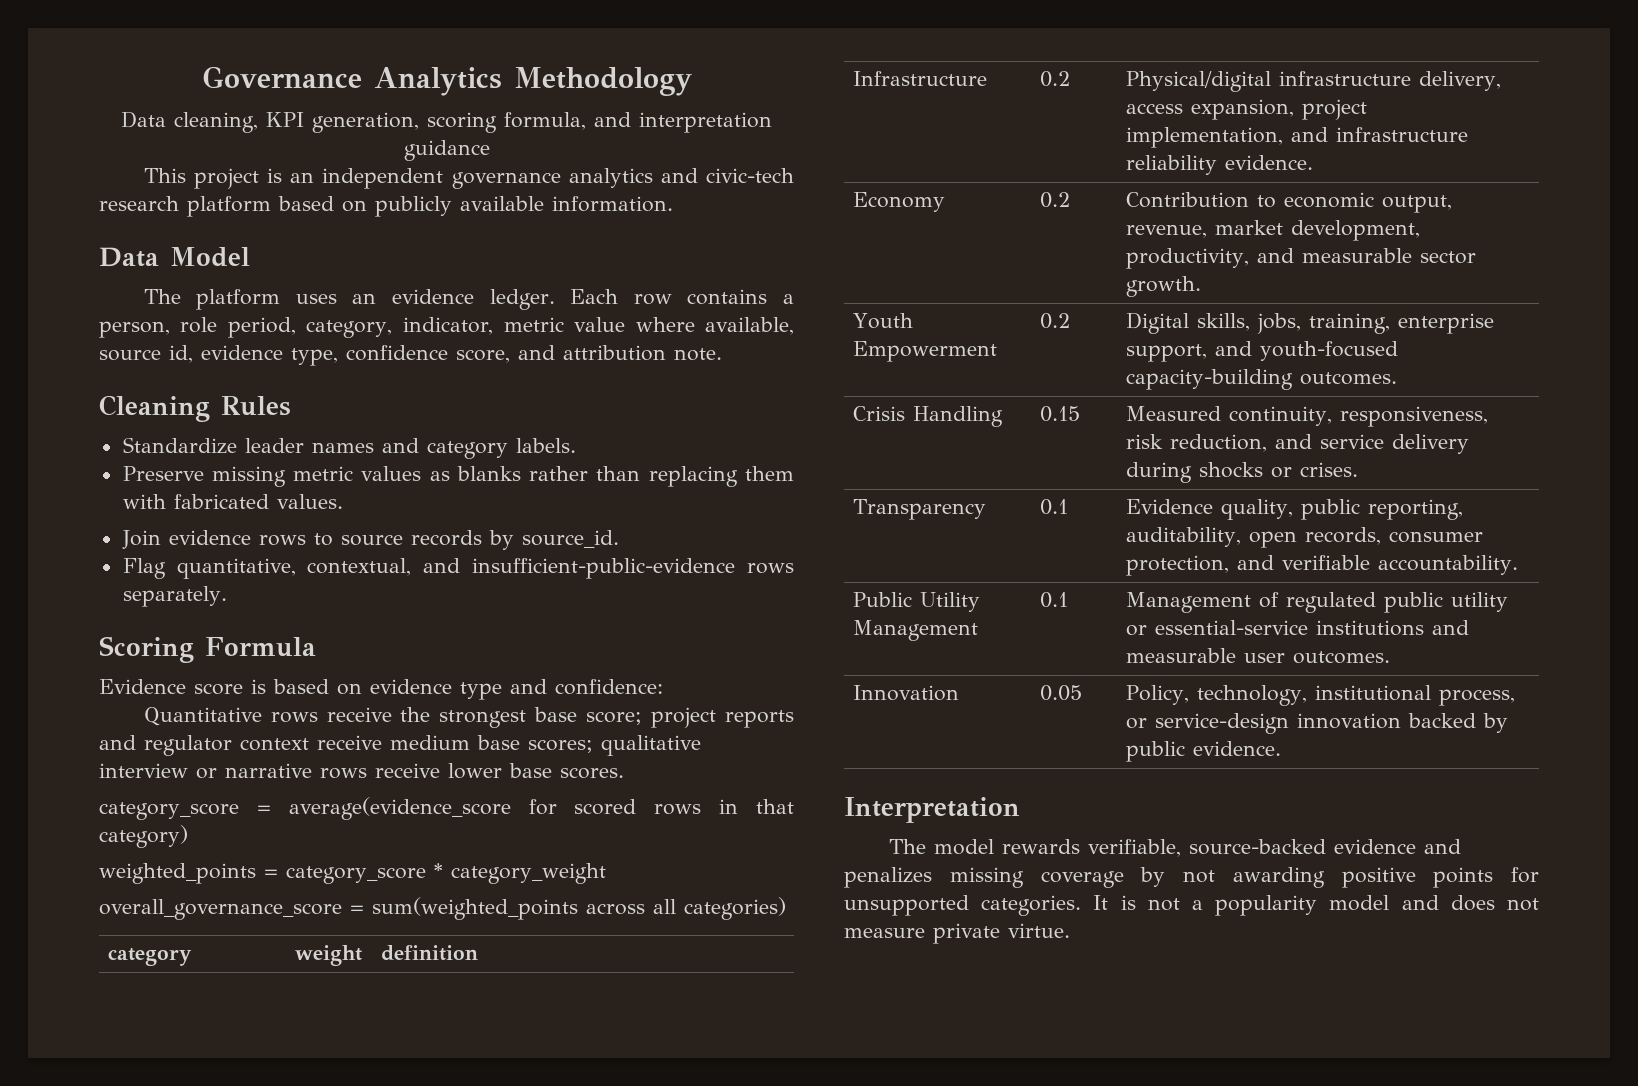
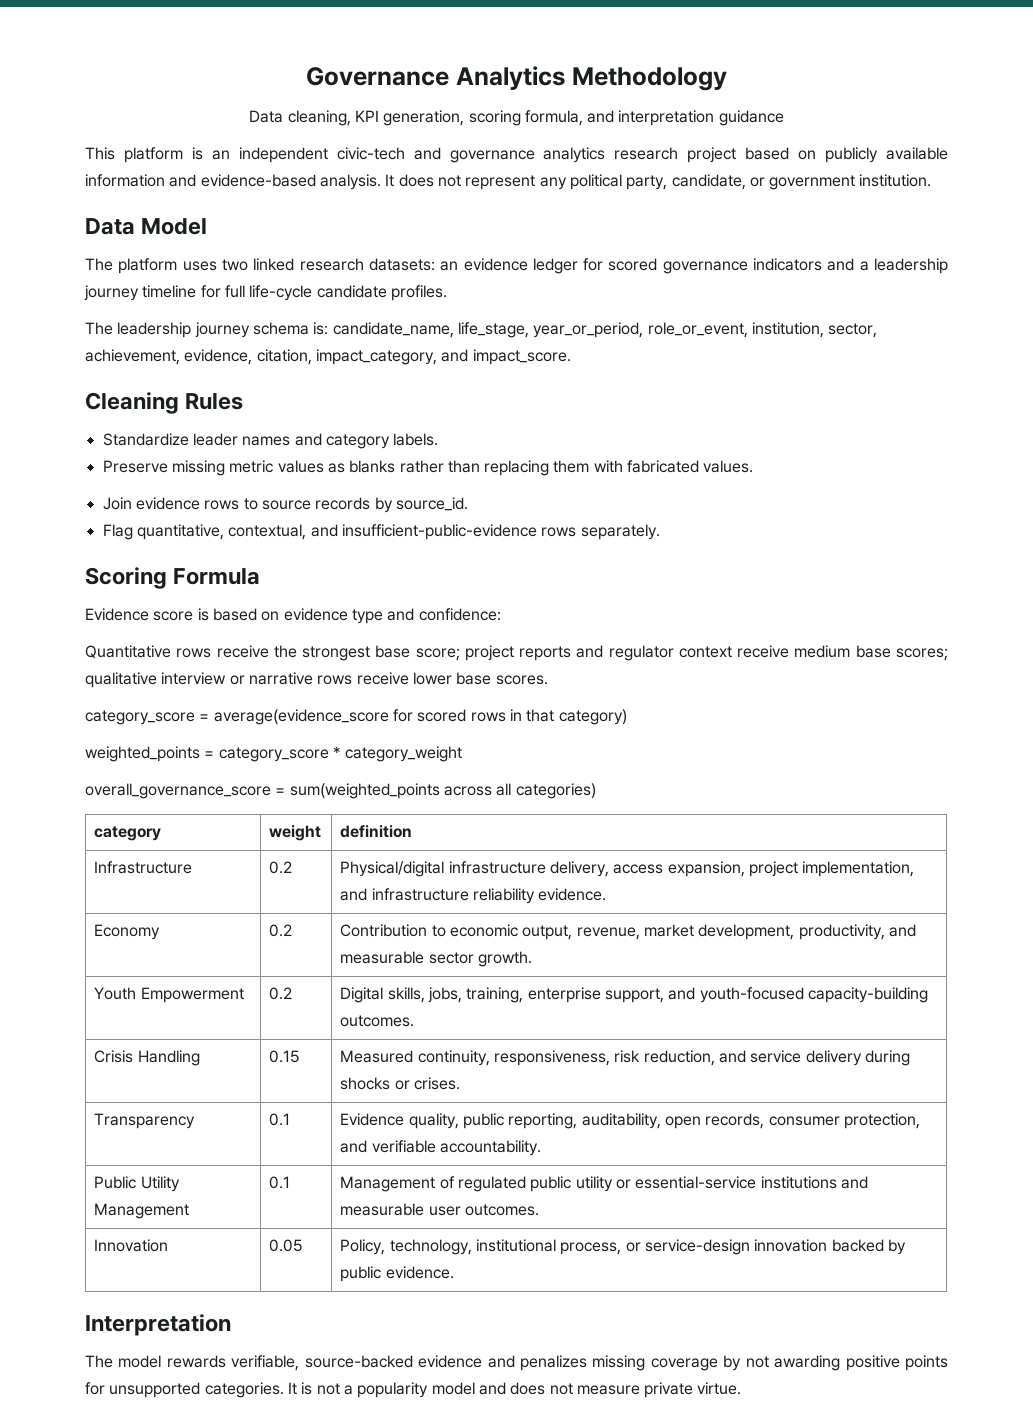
- This project is an independent governance analytics and civic-tech research platform based on publicly available information.
+ This platform is an independent civic-tech and governance analytics research project based on publicly available information and evidence-based analysis. It does not represent any political party, candidate, or government institution.
- The platform uses an evidence ledger. Each row contains a person, role period, category, indicator, metric value where available, source id, evidence type, confidence score, and attribution note.
+ The platform uses two linked research datasets: an evidence ledger for scored governance indicators and a leadership journey timeline for full life-cycle candidate profiles.
+ The leadership journey schema is: candidate_name, life_stage, year_or_period, role_or_event, institution, sector, achievement, evidence, citation, impact_category, and impact_score.

